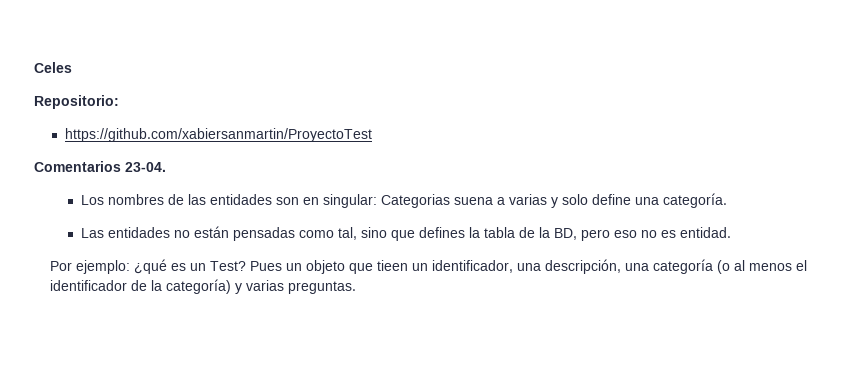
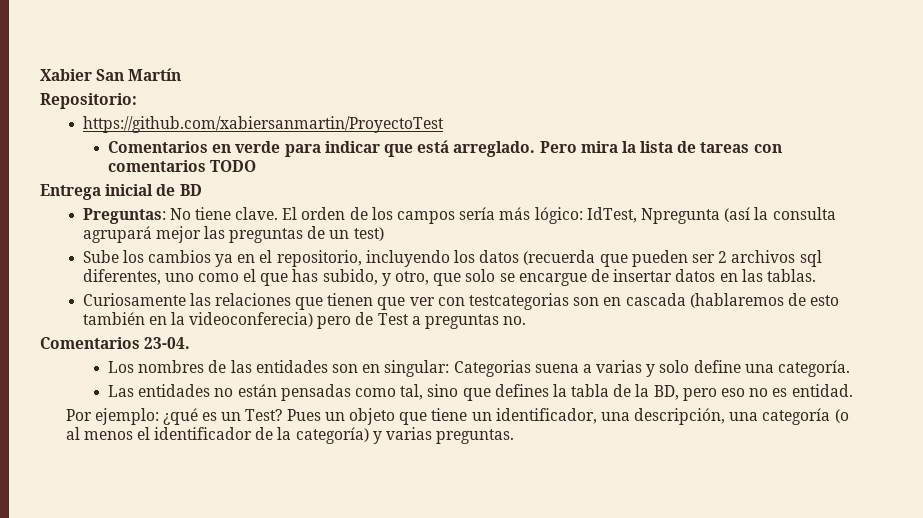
- Celes
+ Xabier San Martín
+ Comentarios en verde para indicar que está arreglado. Pero mira la lista de tareas con comentarios TODO
+ Entrega inicial de BD
+ Preguntas: No tiene clave. El orden de los campos sería más lógico: IdTest, Npregunta (así la consulta agrupará mejor las preguntas de un test)
+ Sube los cambios ya en el repositorio, incluyendo los datos (recuerda que pueden ser 2 archivos sql diferentes, uno como el que has subido, y otro, que solo se encargue de insertar datos en las tablas.
+ Curiosamente las relaciones que tienen que ver con testcategorias son en cascada (hablaremos de esto también en la videoconferecia) pero de Test a preguntas no.
- Pues un objeto que tieen un identificador, una descripción, una categoría (o al menos el identificador de la categoría) y varias preguntas.
+ Pues un objeto que tiene un identificador, una descripción, una categoría (o al menos el identificador de la categoría) y varias preguntas.

